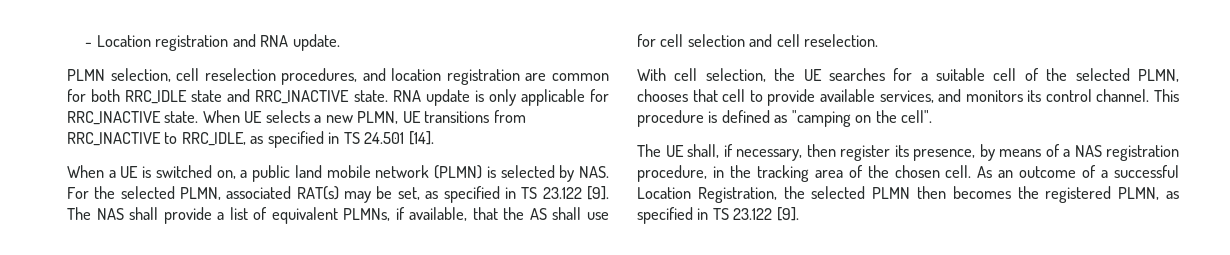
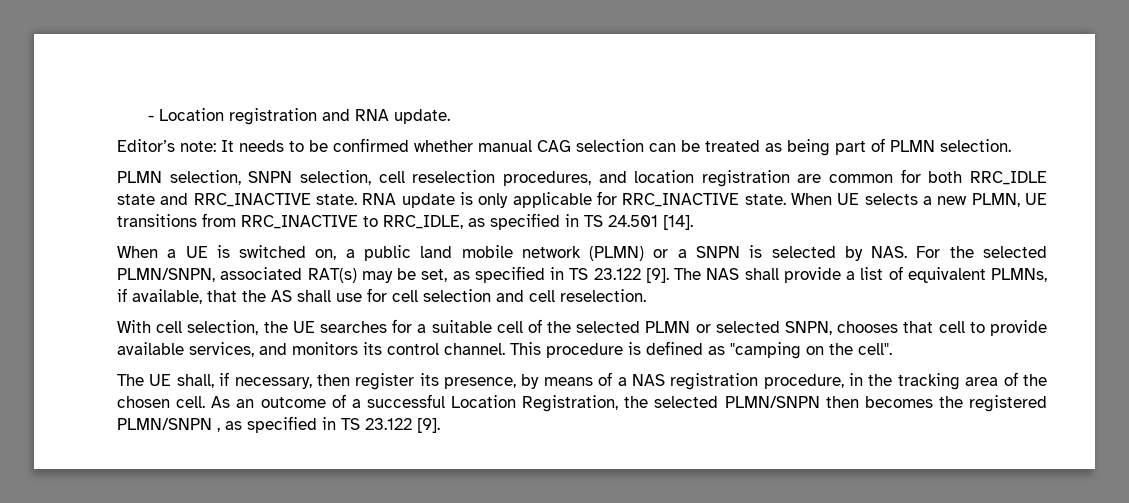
- PLMN selection, cell reselection procedures, and location registration are common for both RRC_IDLE state and RRC_INACTIVE state.
+ Editor’s note: It needs to be confirmed whether manual CAG selection can be treated as being part of PLMN selection.
+ PLMN selection, SNPN selection, cell reselection procedures, and location registration are common for both RRC_IDLE state and RRC_INACTIVE state.
- When a UE is switched on, a public land mobile network (PLMN) is selected by NAS. For the selected PLMN, associated RAT(s) may be set, as specified in TS 23.122 [9].
+ When a UE is switched on, a public land mobile network (PLMN) or a SNPN is selected by NAS. For the selected PLMN/SNPN, associated RAT(s) may be set, as specified in TS 23.122 [9].
- With cell selection, the UE searches for a suitable cell of the selected PLMN, chooses that cell to provide available services, and monitors its control channel.
+ With cell selection, the UE searches for a suitable cell of the selected PLMN or selected SNPN, chooses that cell to provide available services, and monitors its control channel.
- As an outcome of a successful Location Registration, the selected PLMN then becomes the registered PLMN, as specified in TS 23.122 [9].
+ As an outcome of a successful Location Registration, the selected PLMN/SNPN then becomes the registered PLMN/SNPN , as specified in TS 23.122 [9].

